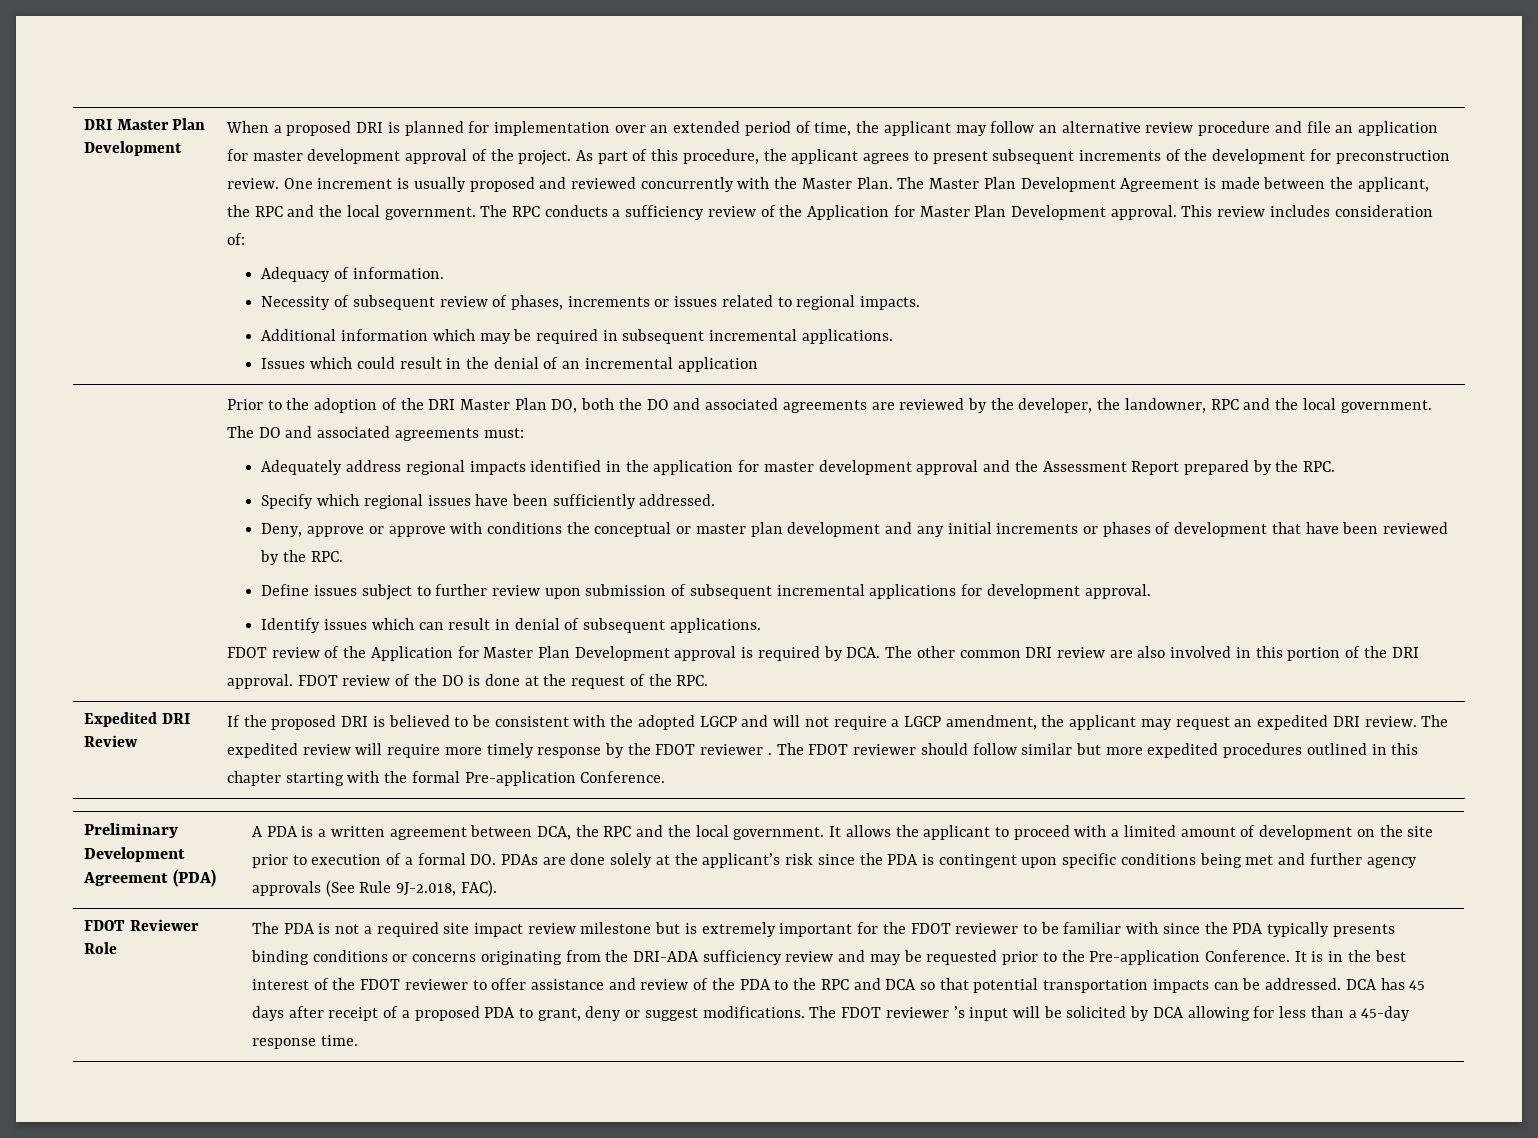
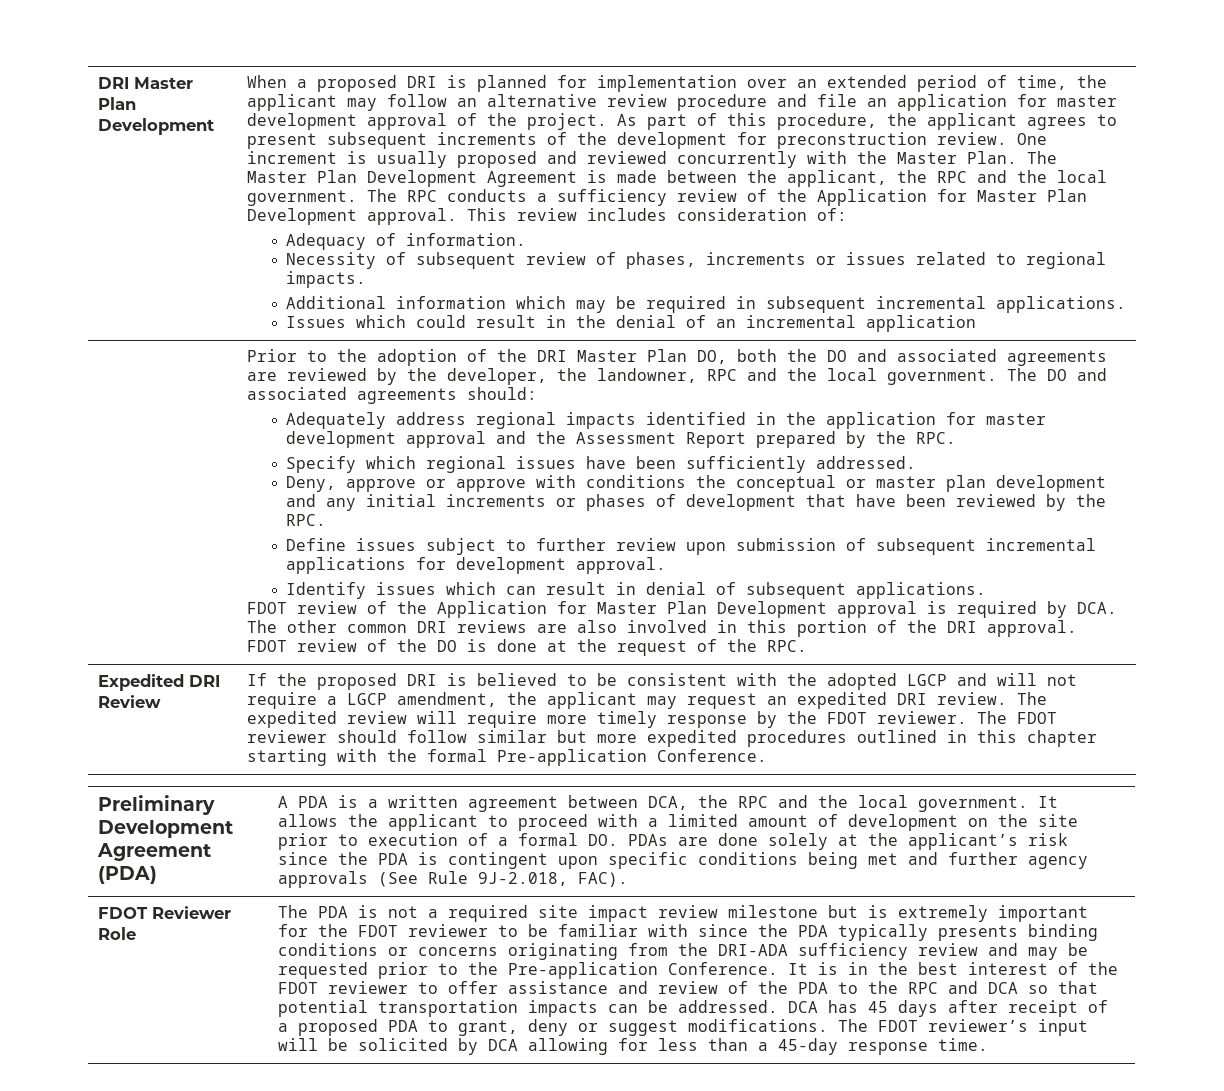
- The DO and associated agreements must:
+ The DO and associated agreements should:
- FDOT review of the Application for Master Plan Development approval is required by DCA. The other common DRI review are also involved in this portion of the DRI approval.
+ FDOT review of the Application for Master Plan Development approval is required by DCA. The other common DRI reviews are also involved in this portion of the DRI approval.
- The expedited review will require more timely response by the FDOT reviewer .
+ The expedited review will require more timely response by the FDOT reviewer.
- The FDOT reviewer ’s input will be solicited by DCA allowing for less than a 45-day response time.
+ The FDOT reviewer’s input will be solicited by DCA allowing for less than a 45-day response time.

